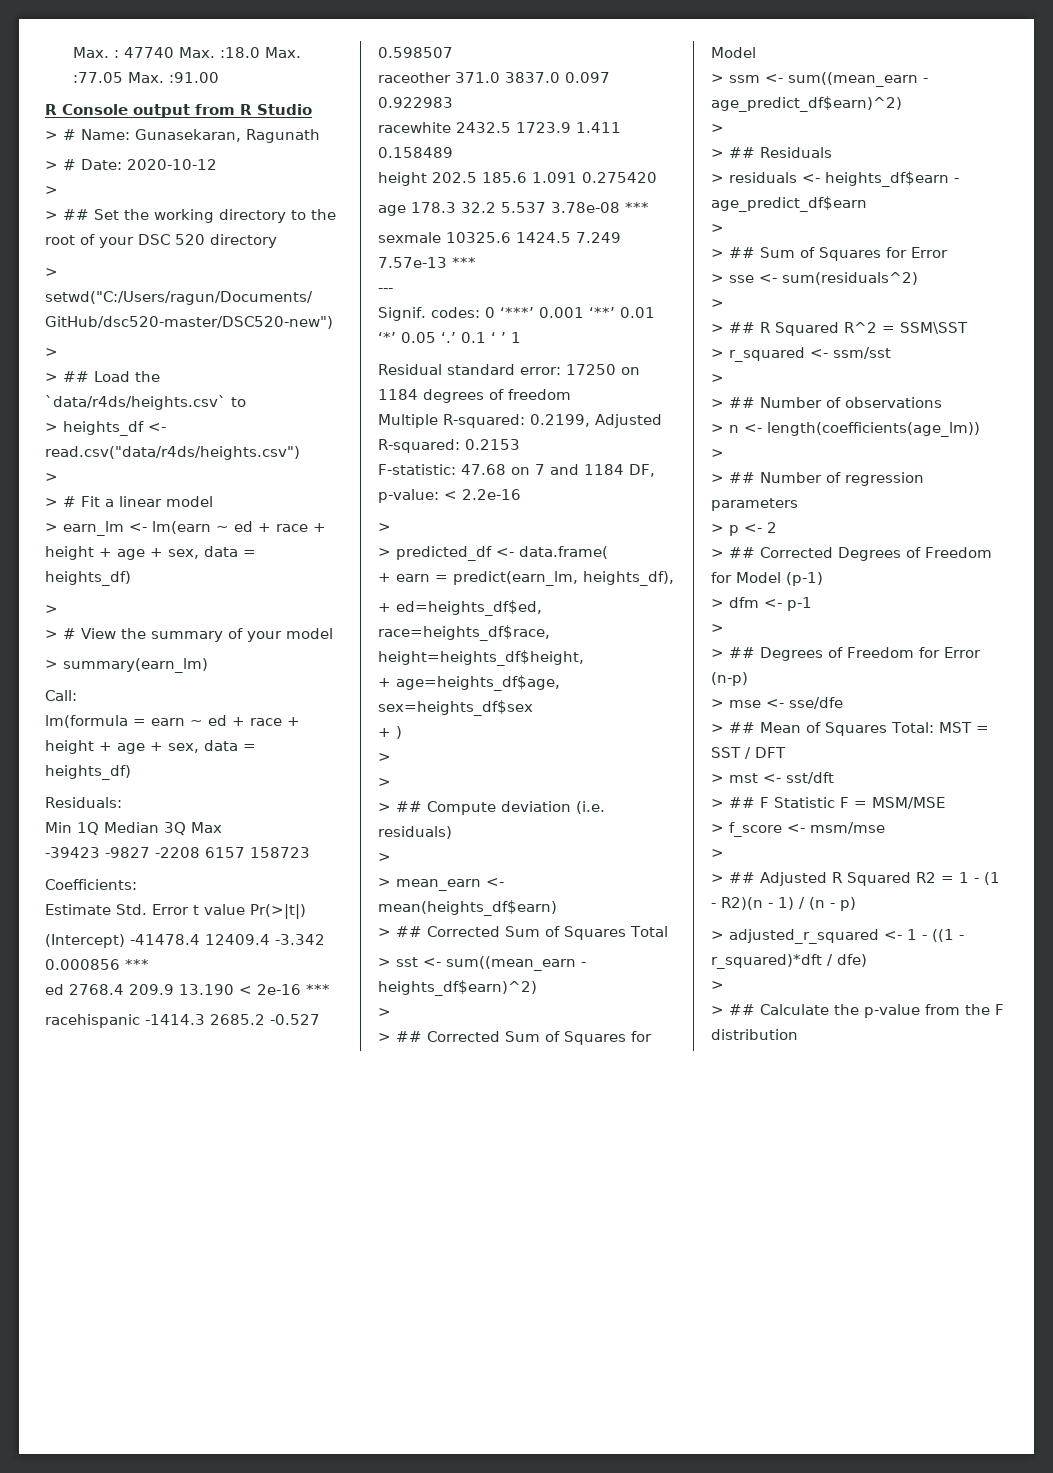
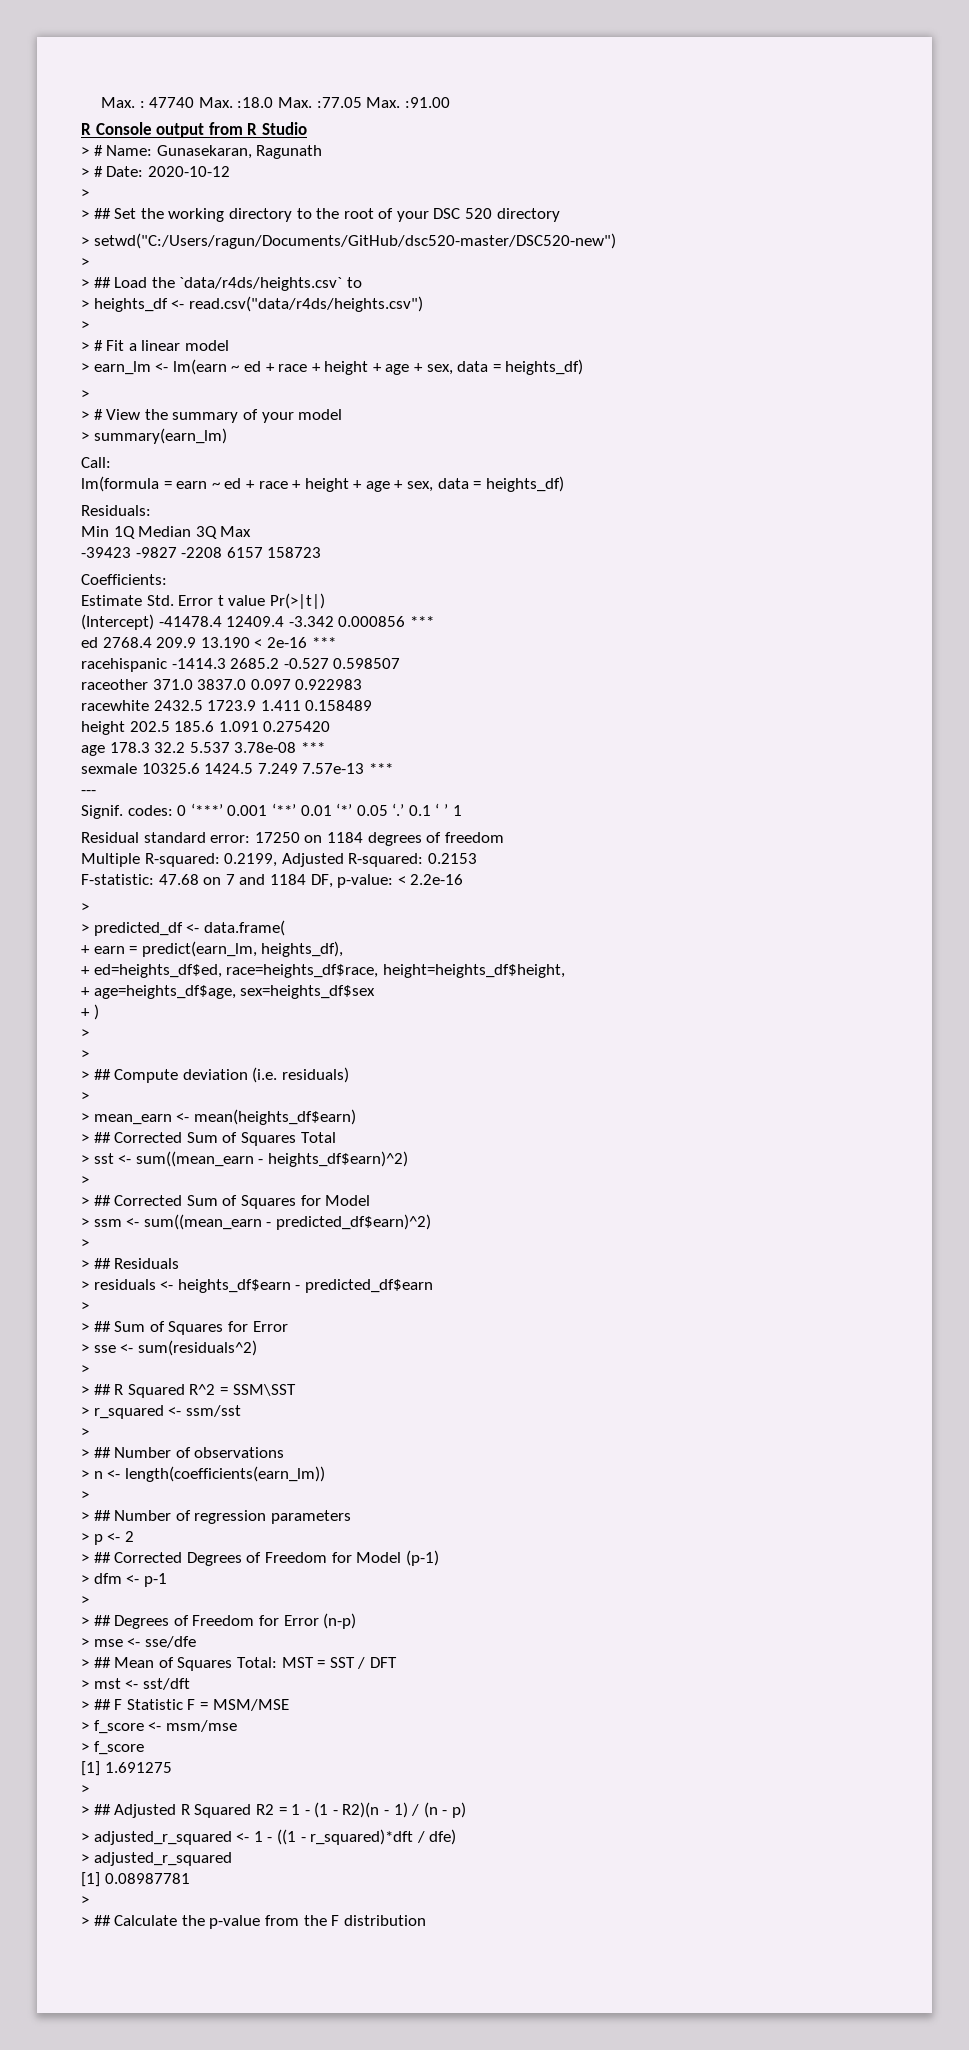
- > ssm <- sum((mean_earn - age_predict_df$earn)^2)
+ > ssm <- sum((mean_earn - predicted_df$earn)^2)
- > residuals <- heights_df$earn - age_predict_df$earn
+ > residuals <- heights_df$earn - predicted_df$earn
- > n <- length(coefficients(age_lm))
+ > n <- length(coefficients(earn_lm))
  > f_score <- msm/mse
+ > f_score
+ [1] 1.691275
  > adjusted_r_squared <- 1 - ((1 - r_squared)*dft / dfe)
+ > adjusted_r_squared
+ [1] 0.08987781

